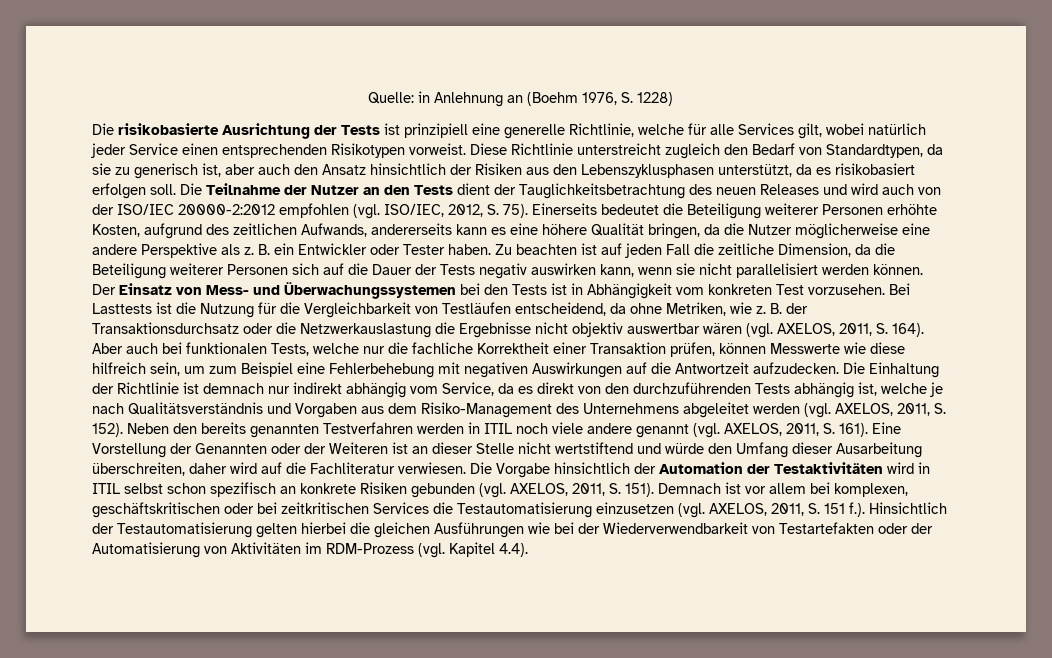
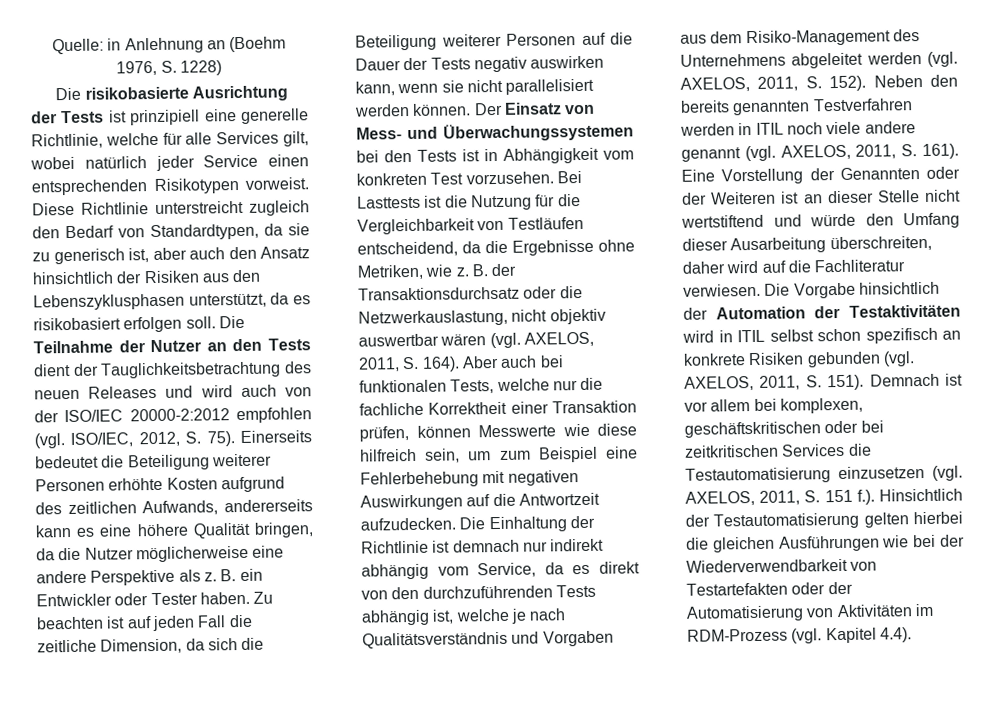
- Einerseits bedeutet die Beteiligung weiterer Personen erhöhte Kosten, aufgrund des zeitlichen Aufwands, andererseits kann es eine höhere Qualität bringen, da die Nutzer möglicherweise eine andere Perspektive als z.
+ Einerseits bedeutet die Beteiligung weiterer Personen erhöhte Kosten aufgrund des zeitlichen Aufwands, andererseits kann es eine höhere Qualität bringen, da die Nutzer möglicherweise eine andere Perspektive als z.
- Zu beachten ist auf jeden Fall die zeitliche Dimension, da die Beteiligung weiterer Personen sich auf die Dauer der Tests negativ auswirken kann, wenn sie nicht parallelisiert werden können.
+ Zu beachten ist auf jeden Fall die zeitliche Dimension, da sich die Beteiligung weiterer Personen auf die Dauer der Tests negativ auswirken kann, wenn sie nicht parallelisiert werden können.
- Bei Lasttests ist die Nutzung für die Vergleichbarkeit von Testläufen entscheidend, da ohne Metriken, wie z.
+ Bei Lasttests ist die Nutzung für die Vergleichbarkeit von Testläufen entscheidend, da die Ergebnisse ohne Metriken, wie z.
- B. der Transaktionsdurchsatz oder die Netzwerkauslastung die Ergebnisse nicht objektiv auswertbar wären (vgl. AXELOS, 2011, S. 164).
+ B. der Transaktionsdurchsatz oder die Netzwerkauslastung, nicht objektiv auswertbar wären (vgl. AXELOS, 2011, S. 164).

